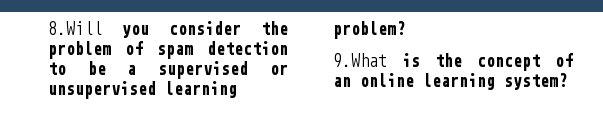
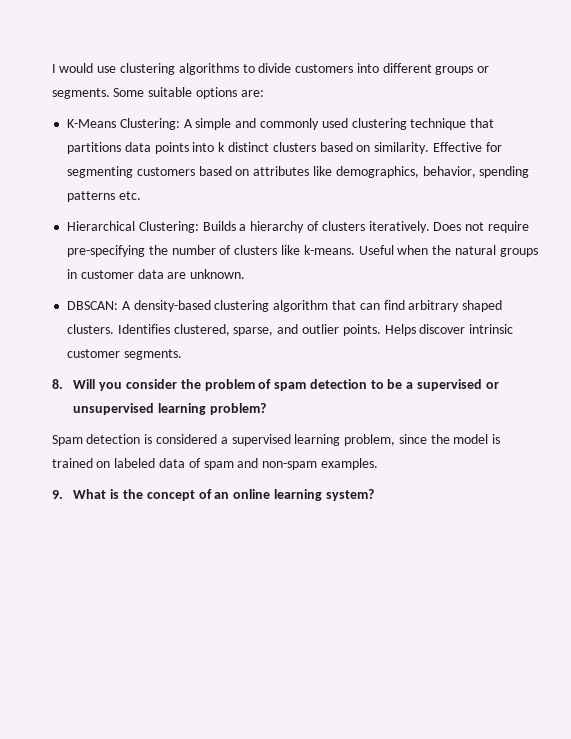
- 8.Will you consider the problem of spam detection to be a supervised or unsupervised learning problem?
+ I would use clustering algorithms to divide customers into different groups or segments. Some suitable options are:
+ K-Means Clustering: A simple and commonly used clustering technique that partitions data points into k distinct clusters based on similarity. Effective for segmenting customers based on attributes like demographics, behavior, spending patterns etc.
+ Hierarchical Clustering: Builds a hierarchy of clusters iteratively. Does not require pre-specifying the number of clusters like k-means. Useful when the natural groups in customer data are unknown.
+ DBSCAN: A density-based clustering algorithm that can find arbitrary shaped clusters. Identifies clustered, sparse, and outlier points. Helps discover intrinsic customer segments.
+ 8. Will you consider the problem of spam detection to be a supervised or unsupervised learning problem?
- 9.What is the concept of an online learning system?
+ Spam detection is considered a supervised learning problem, since the model is trained on labeled data of spam and non-spam examples.
+ 9. What is the concept of an online learning system?

